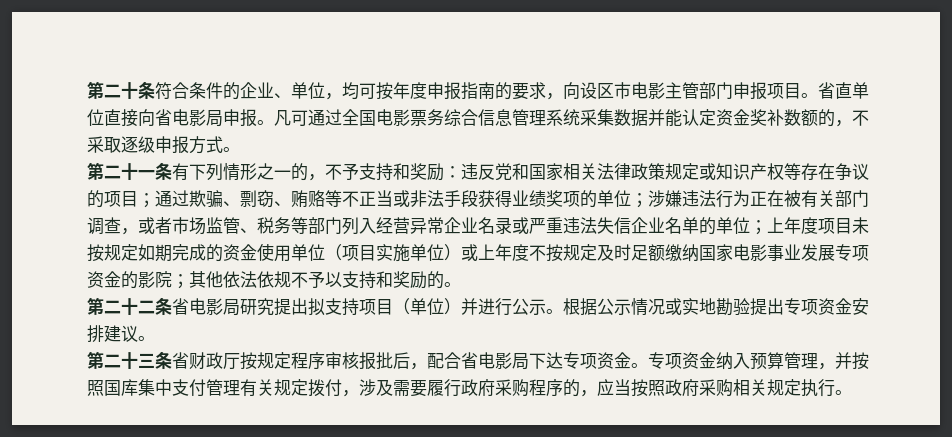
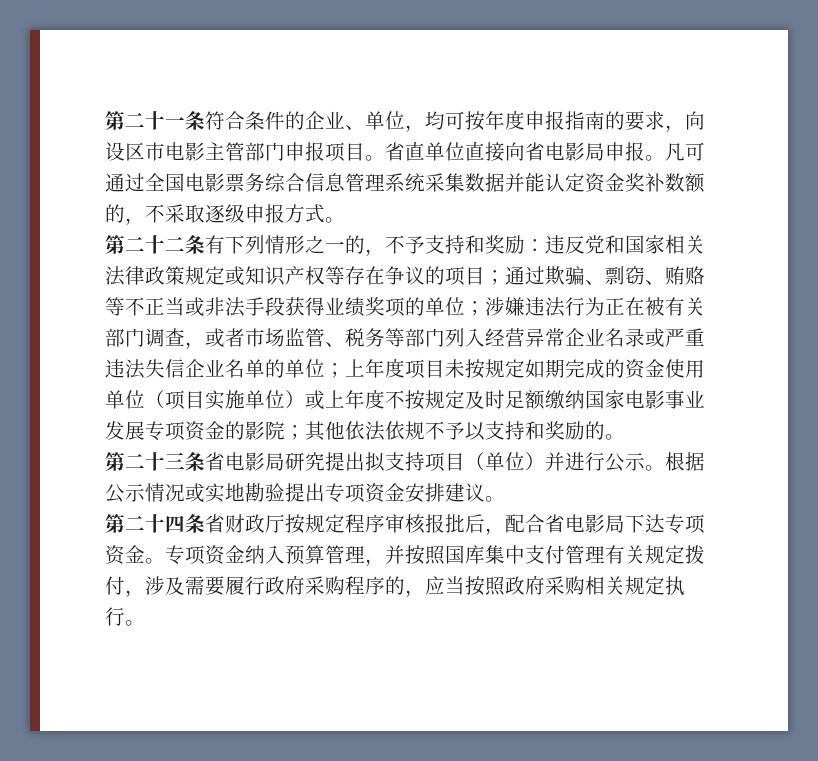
- 第二十条符合条件的企业、单位，均可按年度申报指南的要求，向设区市电影主管部门申报项目。
+ 第二十一条符合条件的企业、单位，均可按年度申报指南的要求，向设区市电影主管部门申报项目。
- 第二十一条有下列情形之一的，不予支持和奖励：
+ 第二十二条有下列情形之一的，不予支持和奖励：
- 第二十二条省电影局研究提出拟支持项目（单位）并进行公示。
+ 第二十三条省电影局研究提出拟支持项目（单位）并进行公示。
- 第二十三条省财政厅按规定程序审核报批后，配合省电影局下达专项资金。
+ 第二十四条省财政厅按规定程序审核报批后，配合省电影局下达专项资金。

